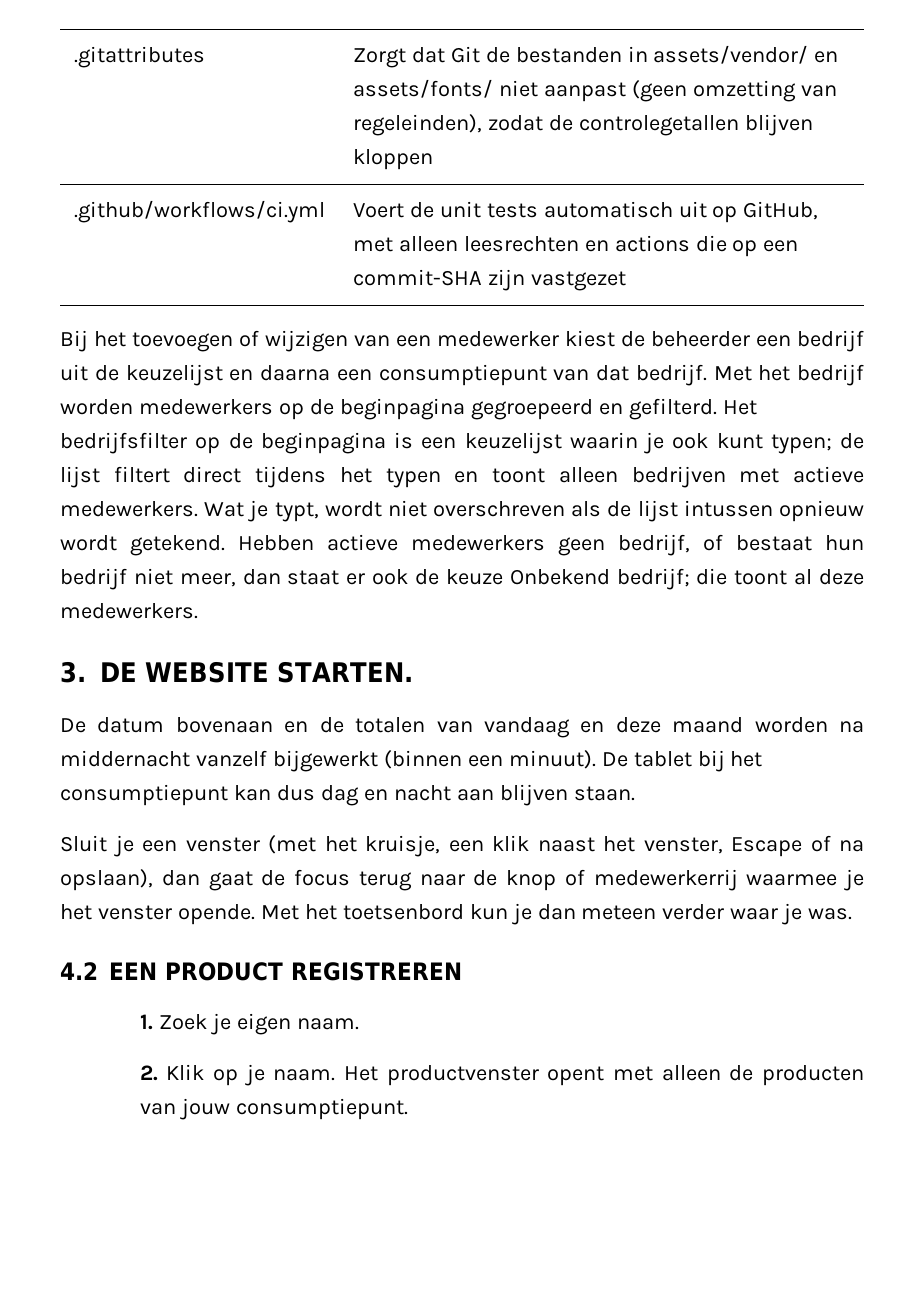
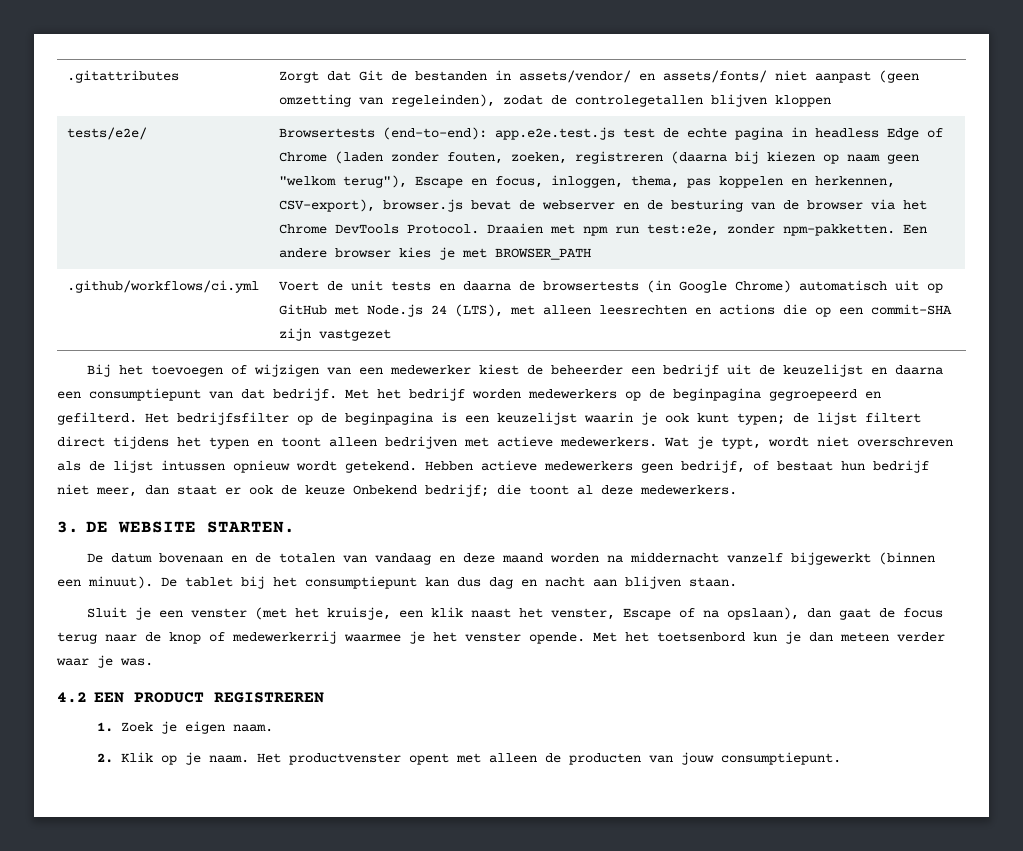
+ tests/e2e/ | Browsertests (end-to-end): app.e2e.test.js test de echte pagina in headless Edge of Chrome (laden zonder fouten, zoeken, registreren (daarna bij kiezen op naam geen "welkom terug"), Escape en focus, inloggen, thema, pas koppelen en herkennen, CSV-export), browser.js bevat de webserver en de besturing van de browser via het Chrome DevTools Protocol. Draaien met npm run test:e2e, zonder npm-pakketten. Een andere browser kies je met BROWSER_PATH
- .github/workflows/ci.yml | Voert de unit tests automatisch uit op GitHub, met alleen leesrechten en actions die op een commit-SHA zijn vastgezet
+ .github/workflows/ci.yml | Voert de unit tests en daarna de browsertests (in Google Chrome) automatisch uit op GitHub met Node.js 24 (LTS), met alleen leesrechten en actions die op een commit-SHA zijn vastgezet

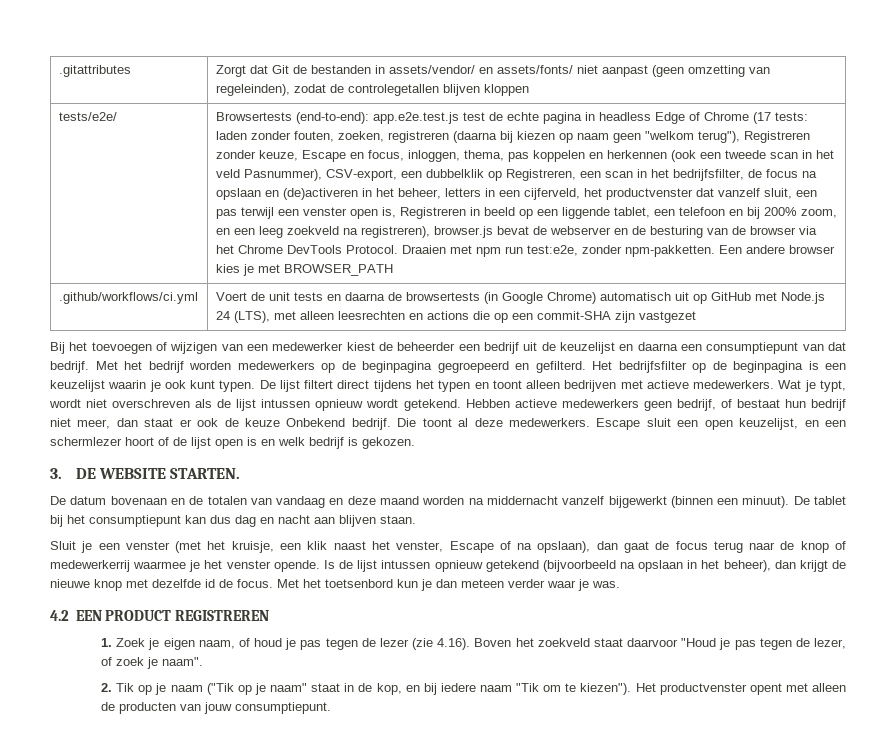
- Browsertests (end-to-end): app.e2e.test.js test de echte pagina in headless Edge of Chrome (laden zonder fouten, zoeken, registreren (daarna bij kiezen op naam geen "welkom terug"), Escape en focus, inloggen, thema, pas koppelen en herkennen, CSV-export), browser.js bevat de webserver en de besturing van de browser via het Chrome DevTools Protocol.
+ Browsertests (end-to-end): app.e2e.test.js test de echte pagina in headless Edge of Chrome (17 tests: laden zonder fouten, zoeken, registreren (daarna bij kiezen op naam geen "welkom terug"), Registreren zonder keuze, Escape en focus, inloggen, thema, pas koppelen en herkennen (ook een tweede scan in het veld Pasnummer), CSV-export, een dubbelklik op Registreren, een scan in het bedrijfsfilter, de focus na opslaan en (de)activeren in het beheer, letters in een cijferveld, het productvenster dat vanzelf sluit, een pas terwijl een venster open is, Registreren in beeld op een liggende tablet, een telefoon en bij 200% zoom, en een leeg zoekveld na registreren), browser.js bevat de webserver en de besturing van de browser via het Chrome DevTools Protocol.
- Het bedrijfsfilter op de beginpagina is een keuzelijst waarin je ook kunt typen; de lijst filtert direct tijdens het typen en toont alleen bedrijven met actieve medewerkers.
+ Het bedrijfsfilter op de beginpagina is een keuzelijst waarin je ook kunt typen. De lijst filtert direct tijdens het typen en toont alleen bedrijven met actieve medewerkers.
- Hebben actieve medewerkers geen bedrijf, of bestaat hun bedrijf niet meer, dan staat er ook de keuze Onbekend bedrijf; die toont al deze medewerkers.
+ Hebben actieve medewerkers geen bedrijf, of bestaat hun bedrijf niet meer, dan staat er ook de keuze Onbekend bedrijf. Die toont al deze medewerkers. Escape sluit een open keuzelijst, en een schermlezer hoort of de lijst open is en welk bedrijf is gekozen.
+ Is de lijst intussen opnieuw getekend (bijvoorbeeld na opslaan in het beheer), dan krijgt de nieuwe knop met dezelfde id de focus.
- 1. Zoek je eigen naam.
+ 1. Zoek je eigen naam, of houd je pas tegen de lezer (zie 4.16). Boven het zoekveld staat daarvoor "Houd je pas tegen de lezer, of zoek je naam".
- 2. Klik op je naam.
+ 2. Tik op je naam ("Tik op je naam" staat in de kop, en bij iedere naam "Tik om te kiezen").

